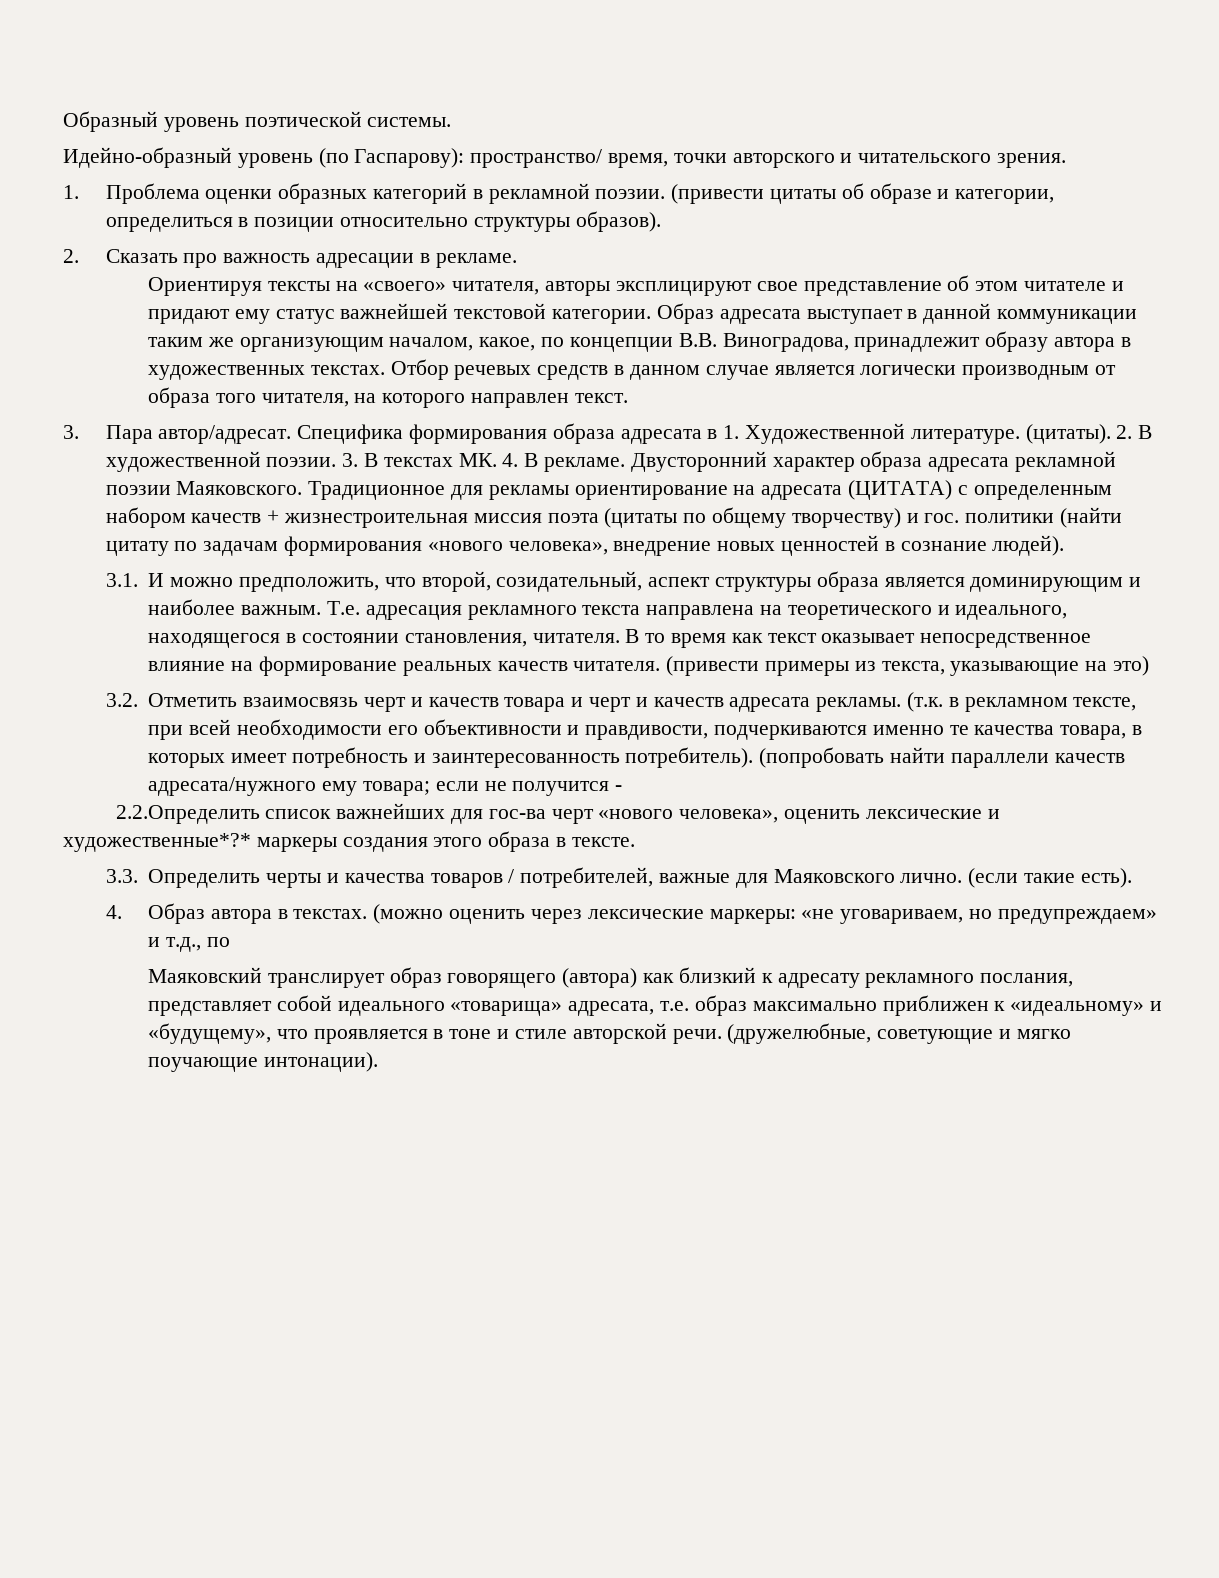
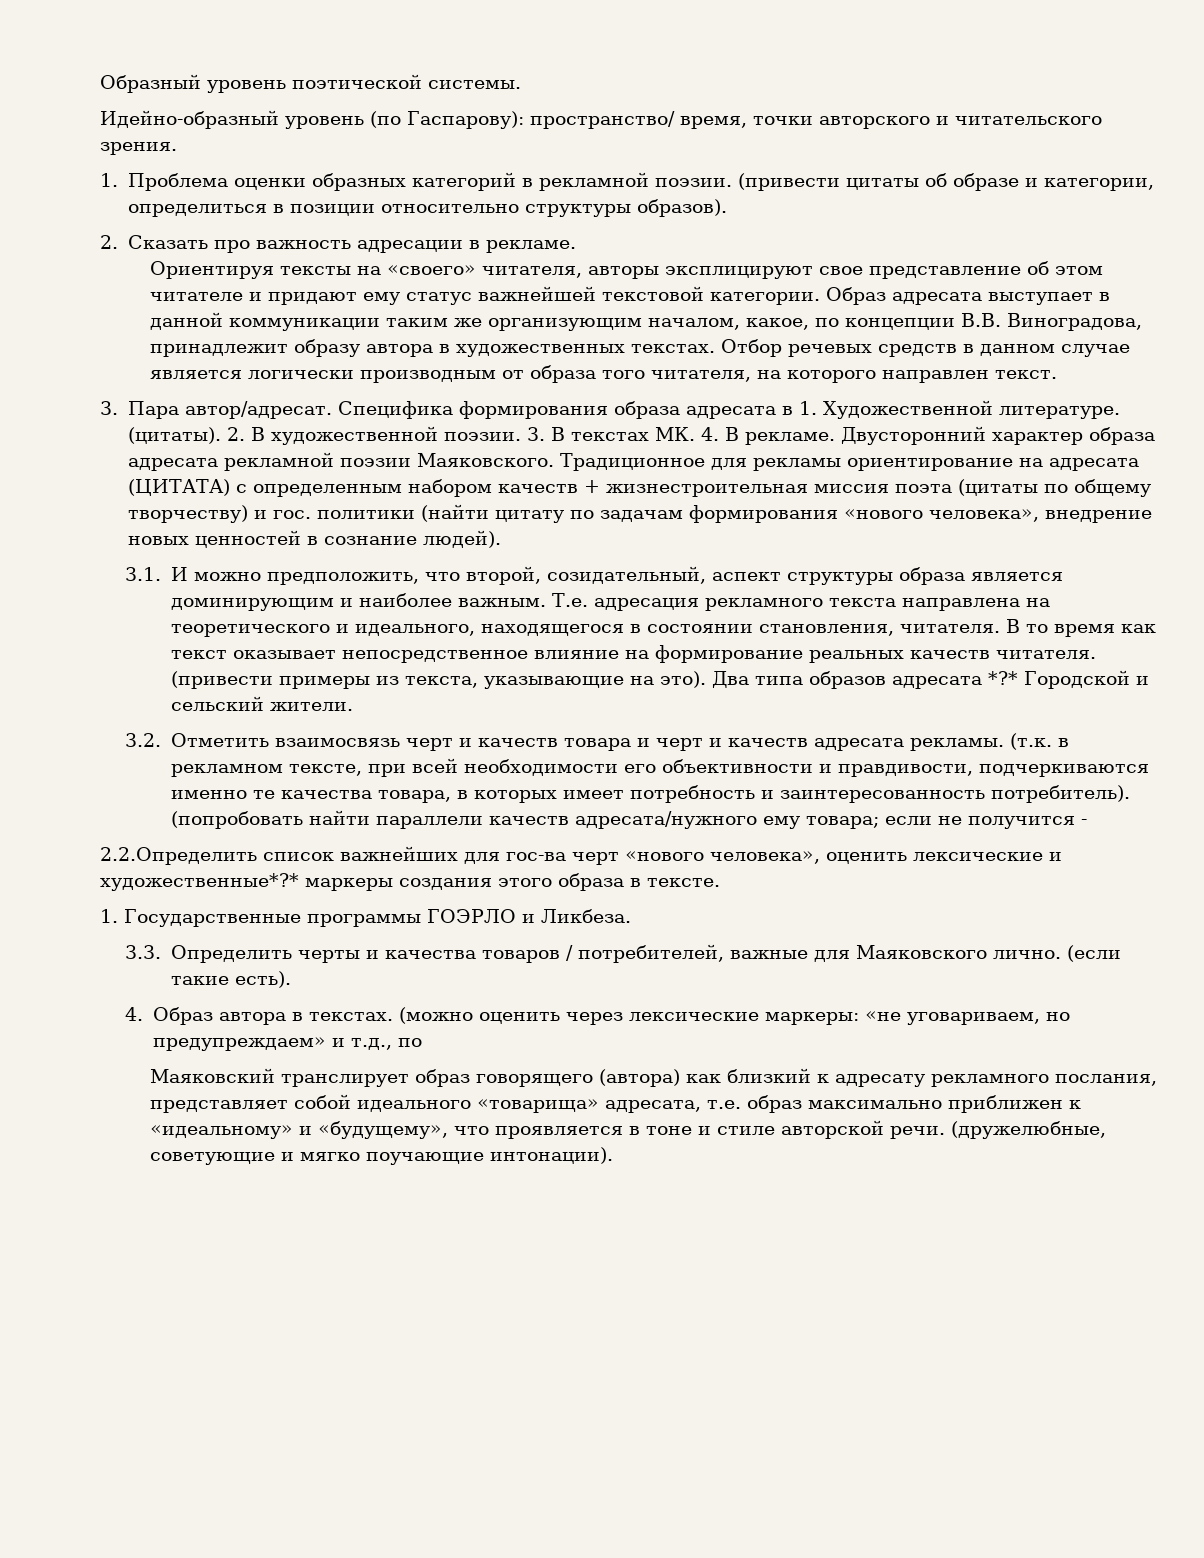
- (привести примеры из текста, указывающие на это)
+ (привести примеры из текста, указывающие на это). Два типа образов адресата *?* Городской и сельский жители.
+ 1. Государственные программы ГОЭРЛО и Ликбеза.

